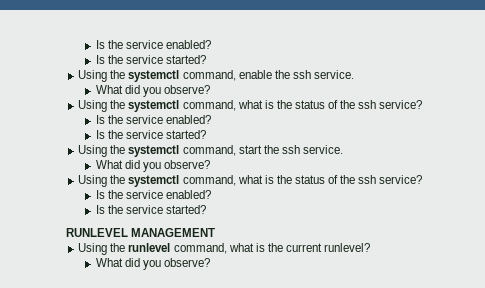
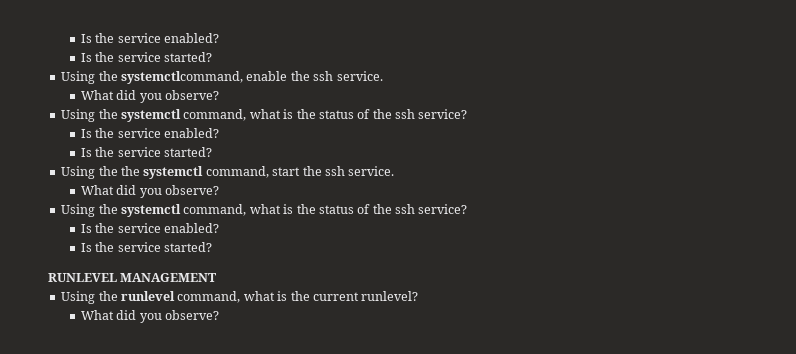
- Using the systemctl command, enable the ssh service.
+ Using the systemctlcommand, enable the ssh service.
- Using the systemctl command, start the ssh service.
+ Using the the systemctl command, start the ssh service.

